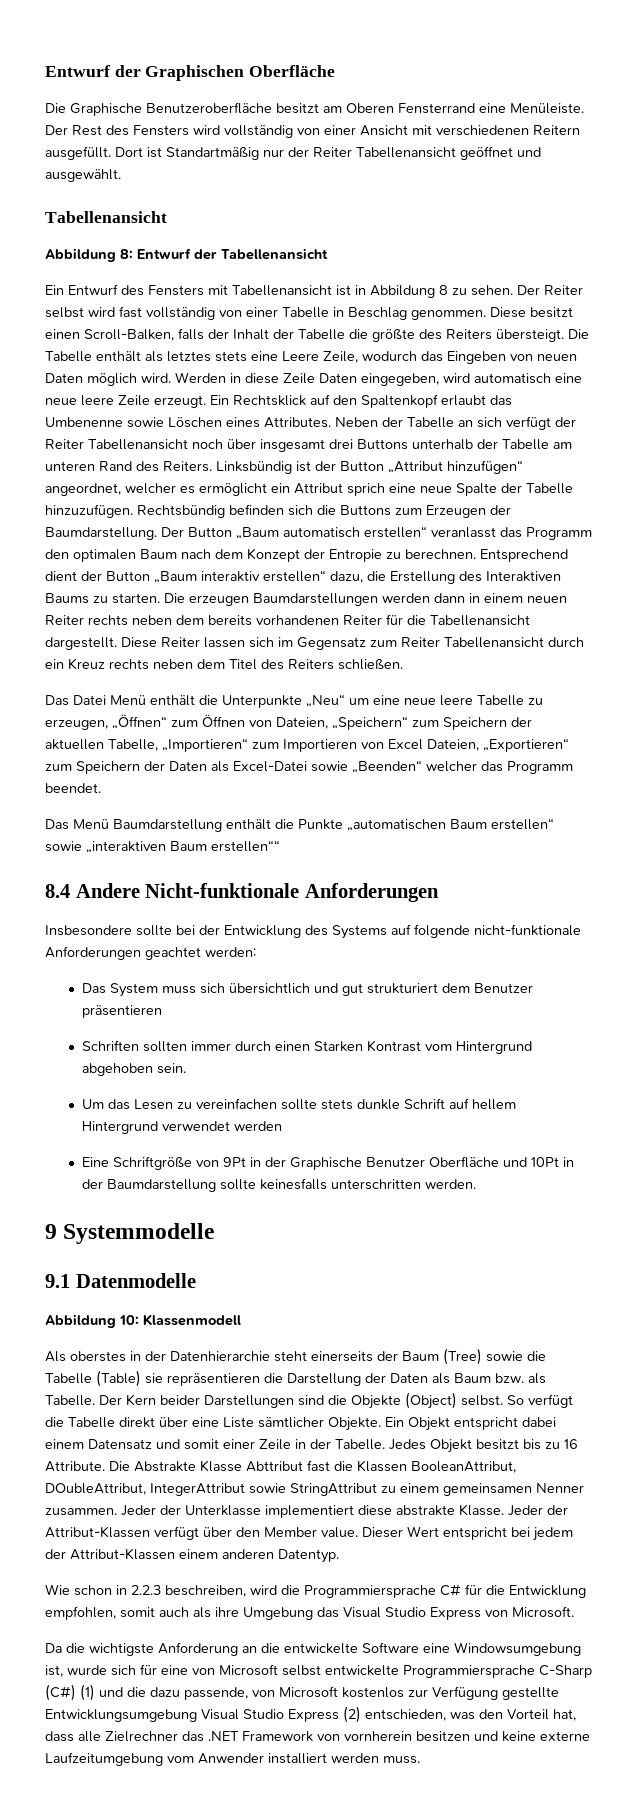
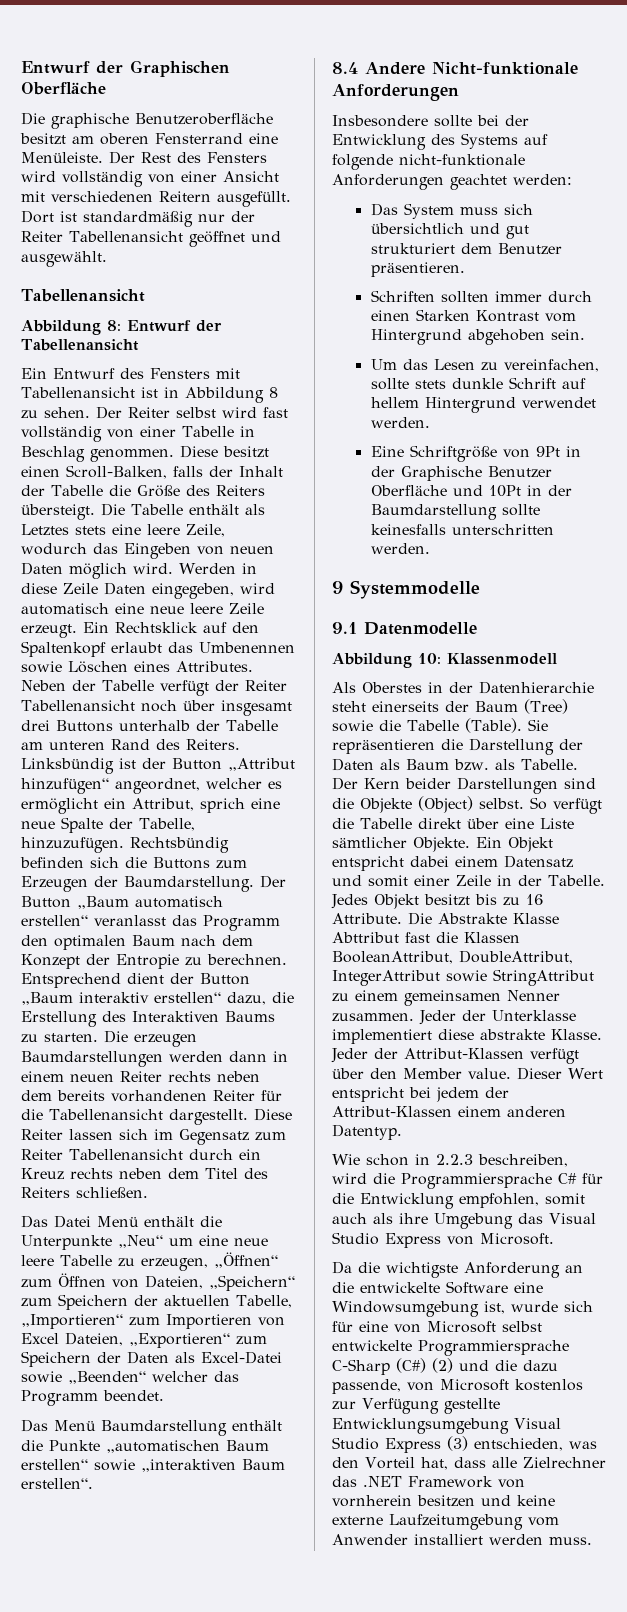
- Die Graphische Benutzeroberfläche besitzt am Oberen Fensterrand eine Menüleiste.
+ Die graphische Benutzeroberfläche besitzt am oberen Fensterrand eine Menüleiste.
- Dort ist Standartmäßig nur der Reiter Tabellenansicht geöffnet und ausgewählt.
+ Dort ist standardmäßig nur der Reiter Tabellenansicht geöffnet und ausgewählt.
- Diese besitzt einen Scroll-Balken, falls der Inhalt der Tabelle die größte des Reiters übersteigt.
+ Diese besitzt einen Scroll-Balken, falls der Inhalt der Tabelle die Größe des Reiters übersteigt.
- Die Tabelle enthält als letztes stets eine Leere Zeile, wodurch das Eingeben von neuen Daten möglich wird.
+ Die Tabelle enthält als Letztes stets eine leere Zeile, wodurch das Eingeben von neuen Daten möglich wird.
- Ein Rechtsklick auf den Spaltenkopf erlaubt das Umbenenne sowie Löschen eines Attributes.
+ Ein Rechtsklick auf den Spaltenkopf erlaubt das Umbenennen sowie Löschen eines Attributes.
- Neben der Tabelle an sich verfügt der Reiter Tabellenansicht noch über insgesamt drei Buttons unterhalb der Tabelle am unteren Rand des Reiters.
+ Neben der Tabelle verfügt der Reiter Tabellenansicht noch über insgesamt drei Buttons unterhalb der Tabelle am unteren Rand des Reiters.
- Linksbündig ist der Button „Attribut hinzufügen“ angeordnet, welcher es ermöglicht ein Attribut sprich eine neue Spalte der Tabelle hinzuzufügen.
+ Linksbündig ist der Button „Attribut hinzufügen“ angeordnet, welcher es ermöglicht ein Attribut, sprich eine neue Spalte der Tabelle, hinzuzufügen.
- Das Menü Baumdarstellung enthält die Punkte „automatischen Baum erstellen“ sowie „interaktiven Baum erstellen““
+ Das Menü Baumdarstellung enthält die Punkte „automatischen Baum erstellen“ sowie „interaktiven Baum erstellen“.
- Das System muss sich übersichtlich und gut strukturiert dem Benutzer präsentieren
+ Das System muss sich übersichtlich und gut strukturiert dem Benutzer präsentieren.
- Um das Lesen zu vereinfachen sollte stets dunkle Schrift auf hellem Hintergrund verwendet werden
+ Um das Lesen zu vereinfachen, sollte stets dunkle Schrift auf hellem Hintergrund verwendet werden.
- Als oberstes in der Datenhierarchie steht einerseits der Baum (Tree) sowie die Tabelle (Table) sie repräsentieren die Darstellung der Daten als Baum bzw. als Tabelle.
+ Als Oberstes in der Datenhierarchie steht einerseits der Baum (Tree) sowie die Tabelle (Table). Sie repräsentieren die Darstellung der Daten als Baum bzw. als Tabelle.
- Die Abstrakte Klasse Abttribut fast die Klassen BooleanAttribut, DOubleAttribut, IntegerAttribut sowie StringAttribut zu einem gemeinsamen Nenner zusammen.
+ Die Abstrakte Klasse Abttribut fast die Klassen BooleanAttribut, DoubleAttribut, IntegerAttribut sowie StringAttribut zu einem gemeinsamen Nenner zusammen.
- Da die wichtigste Anforderung an die entwickelte Software eine Windowsumgebung ist, wurde sich für eine von Microsoft selbst entwickelte Programmiersprache C-Sharp (C#) (1) und die dazu passende, von Microsoft kostenlos zur Verfügung gestellte Entwicklungsumgebung Visual Studio Express (2) entschieden, was den Vorteil hat, dass alle Zielrechner das .NET Framework von vornherein besitzen und keine externe Laufzeitumgebung vom Anwender installiert werden muss.
+ Da die wichtigste Anforderung an die entwickelte Software eine Windowsumgebung ist, wurde sich für eine von Microsoft selbst entwickelte Programmiersprache C-Sharp (C#) (2) und die dazu passende, von Microsoft kostenlos zur Verfügung gestellte Entwicklungsumgebung Visual Studio Express (3) entschieden, was den Vorteil hat, dass alle Zielrechner das .NET Framework von vornherein besitzen und keine externe Laufzeitumgebung vom Anwender installiert werden muss.

